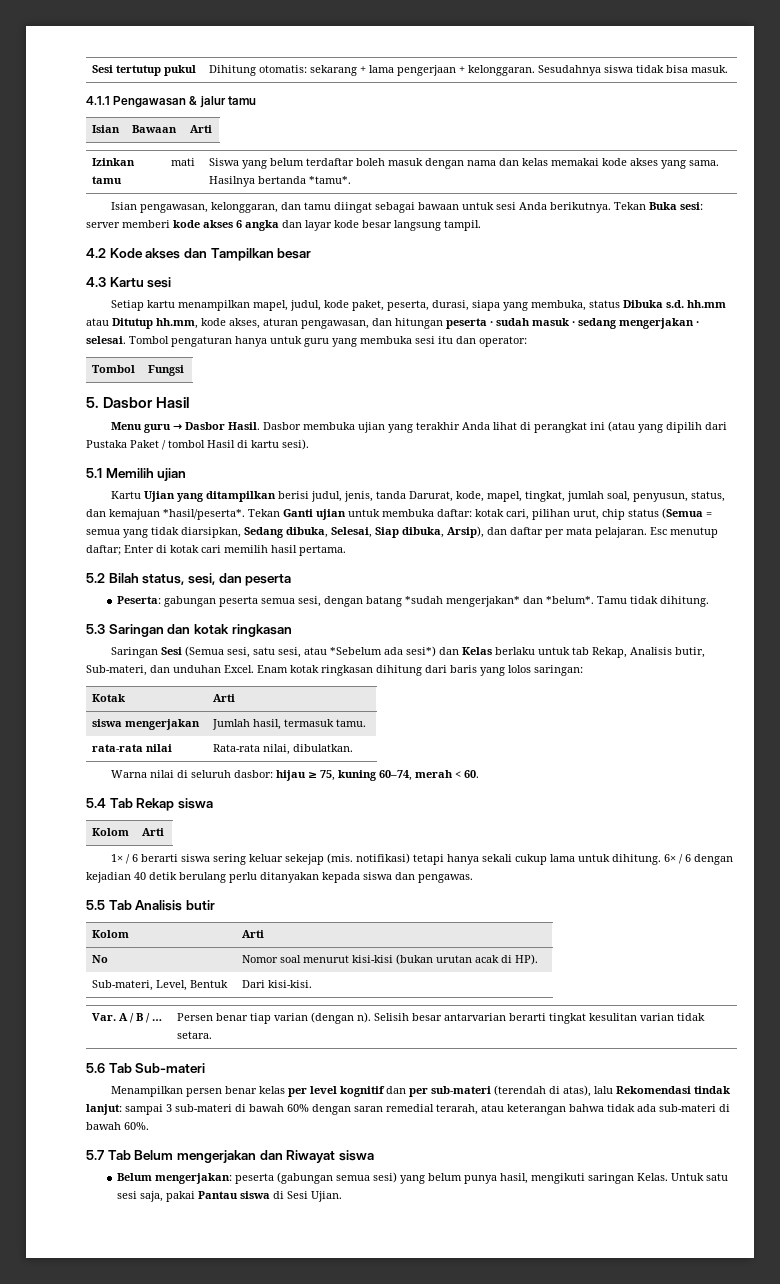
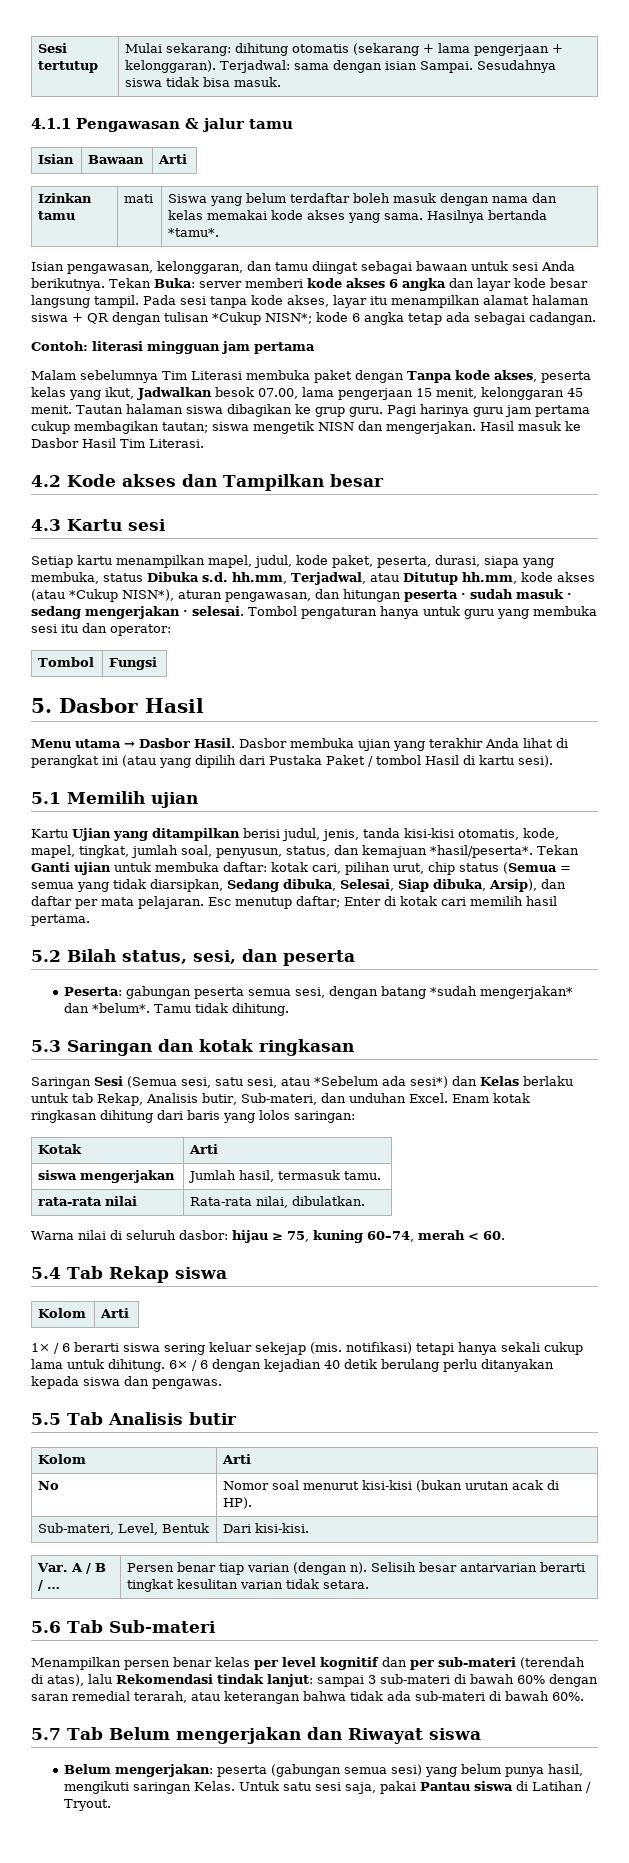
- Sesi tertutup pukul | Dihitung otomatis: sekarang + lama pengerjaan + kelonggaran. Sesudahnya siswa tidak bisa masuk.
+ Sesi tertutup | Mulai sekarang: dihitung otomatis (sekarang + lama pengerjaan + kelonggaran). Terjadwal: sama dengan isian Sampai. Sesudahnya siswa tidak bisa masuk.
- Tekan Buka sesi: server memberi kode akses 6 angka dan layar kode besar langsung tampil.
+ Tekan Buka: server memberi kode akses 6 angka dan layar kode besar langsung tampil. Pada sesi tanpa kode akses, layar itu menampilkan alamat halaman siswa + QR dengan tulisan *Cukup NISN*; kode 6 angka tetap ada sebagai cadangan.
+ Contoh: literasi mingguan jam pertama
+ Malam sebelumnya Tim Literasi membuka paket dengan Tanpa kode akses, peserta kelas yang ikut, Jadwalkan besok 07.00, lama pengerjaan 15 menit, kelonggaran 45 menit. Tautan halaman siswa dibagikan ke grup guru. Pagi harinya guru jam pertama cukup membagikan tautan; siswa mengetik NISN dan mengerjakan. Hasil masuk ke Dasbor Hasil Tim Literasi.
- Setiap kartu menampilkan mapel, judul, kode paket, peserta, durasi, siapa yang membuka, status Dibuka s.d. hh.mm atau Ditutup hh.mm, kode akses, aturan pengawasan, dan hitungan peserta · sudah masuk · sedang mengerjakan · selesai.
+ Setiap kartu menampilkan mapel, judul, kode paket, peserta, durasi, siapa yang membuka, status Dibuka s.d. hh.mm, Terjadwal, atau Ditutup hh.mm, kode akses (atau *Cukup NISN*), aturan pengawasan, dan hitungan peserta · sudah masuk · sedang mengerjakan · selesai.
- Menu guru → Dasbor Hasil.
+ Menu utama → Dasbor Hasil.
- Kartu Ujian yang ditampilkan berisi judul, jenis, tanda Darurat, kode, mapel, tingkat, jumlah soal, penyusun, status, dan kemajuan *hasil/peserta*.
+ Kartu Ujian yang ditampilkan berisi judul, jenis, tanda kisi-kisi otomatis, kode, mapel, tingkat, jumlah soal, penyusun, status, dan kemajuan *hasil/peserta*.
- Untuk satu sesi saja, pakai Pantau siswa di Sesi Ujian.
+ Untuk satu sesi saja, pakai Pantau siswa di Latihan / Tryout.

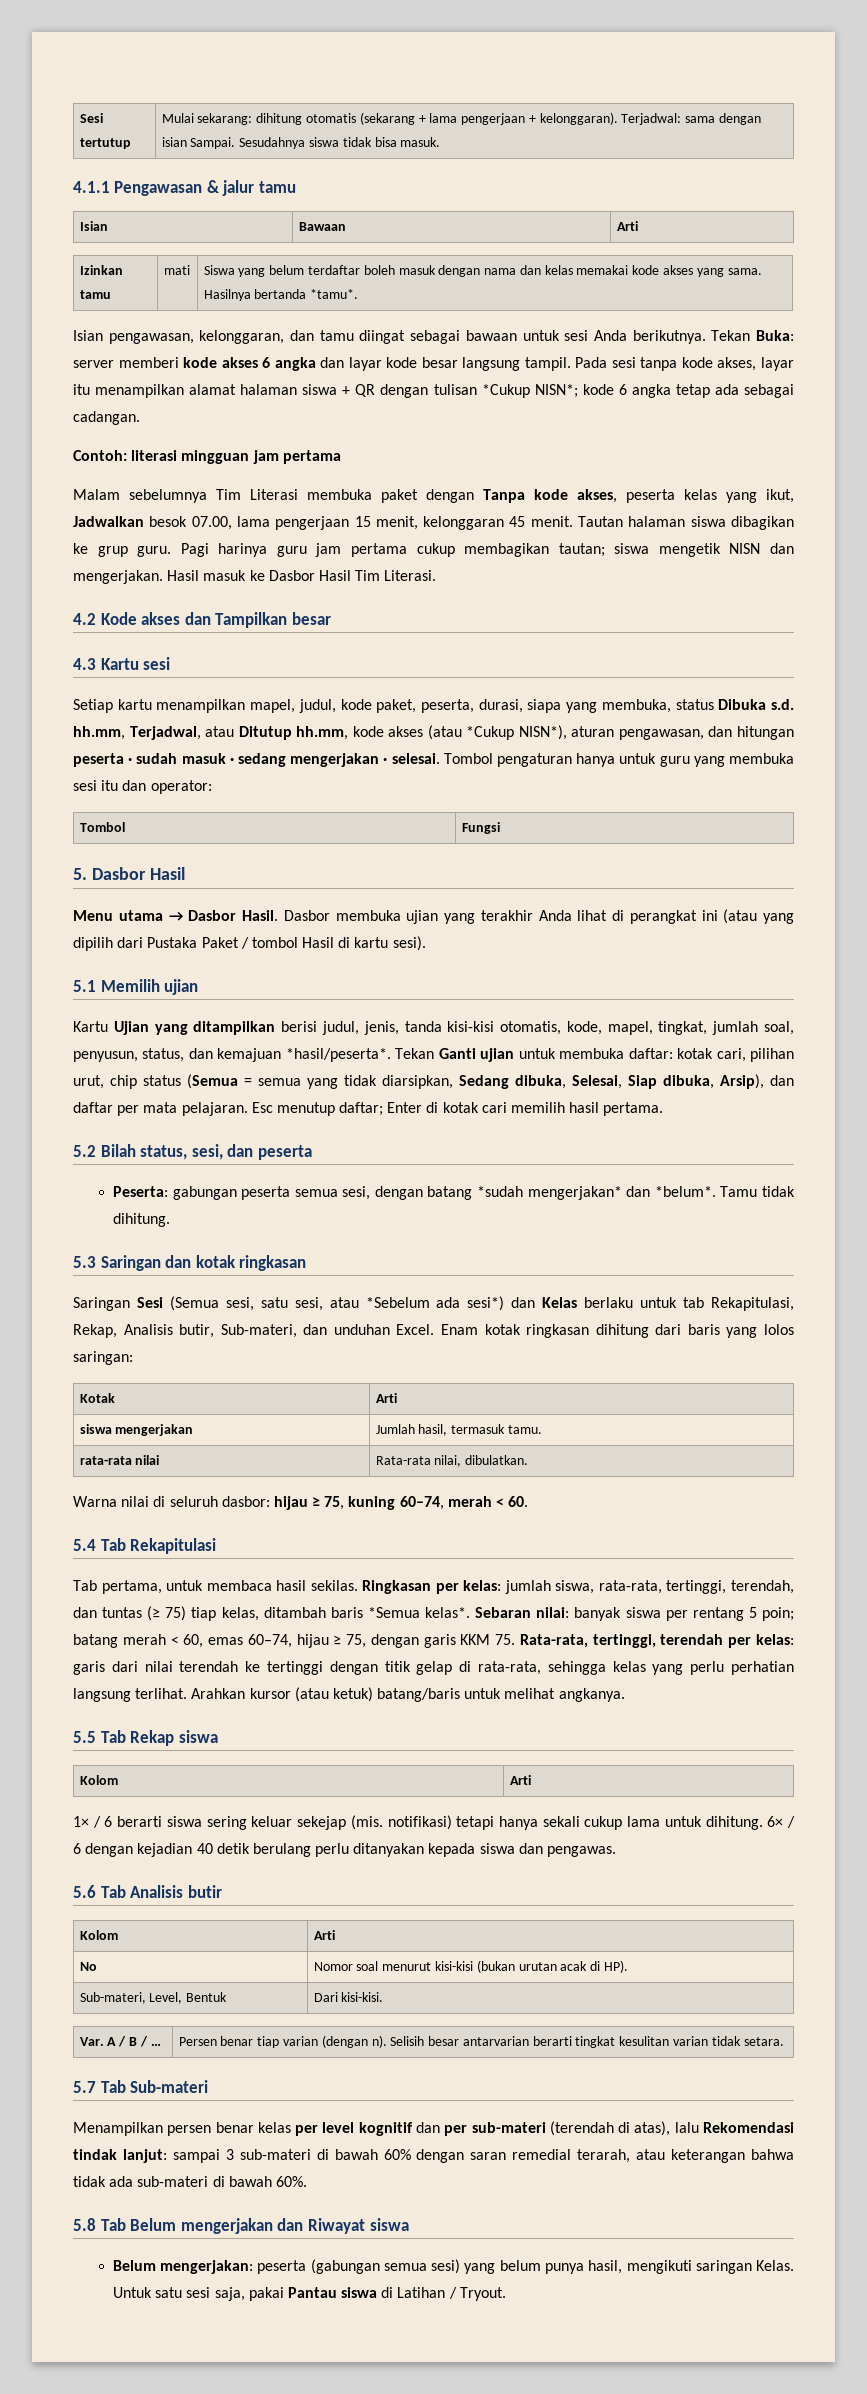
- Saringan Sesi (Semua sesi, satu sesi, atau *Sebelum ada sesi*) dan Kelas berlaku untuk tab Rekap, Analisis butir, Sub-materi, dan unduhan Excel.
+ Saringan Sesi (Semua sesi, satu sesi, atau *Sebelum ada sesi*) dan Kelas berlaku untuk tab Rekapitulasi, Rekap, Analisis butir, Sub-materi, dan unduhan Excel.
- 5.4 Tab Rekap siswa
+ 5.4 Tab Rekapitulasi
+ Tab pertama, untuk membaca hasil sekilas. Ringkasan per kelas: jumlah siswa, rata-rata, tertinggi, terendah, dan tuntas (≥ 75) tiap kelas, ditambah baris *Semua kelas*. Sebaran nilai: banyak siswa per rentang 5 poin; batang merah < 60, emas 60–74, hijau ≥ 75, dengan garis KKM 75. Rata-rata, tertinggi, terendah per kelas: garis dari nilai terendah ke tertinggi dengan titik gelap di rata-rata, sehingga kelas yang perlu perhatian langsung terlihat. Arahkan kursor (atau ketuk) batang/baris untuk melihat angkanya.
+ 5.5 Tab Rekap siswa
- 5.5 Tab Analisis butir
+ 5.6 Tab Analisis butir
- 5.6 Tab Sub-materi
+ 5.7 Tab Sub-materi
- 5.7 Tab Belum mengerjakan dan Riwayat siswa
+ 5.8 Tab Belum mengerjakan dan Riwayat siswa

